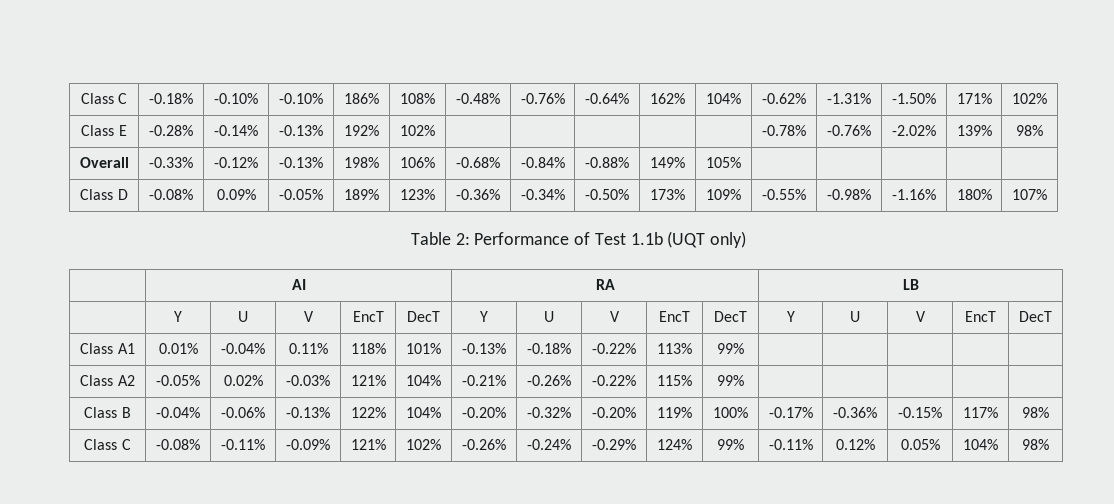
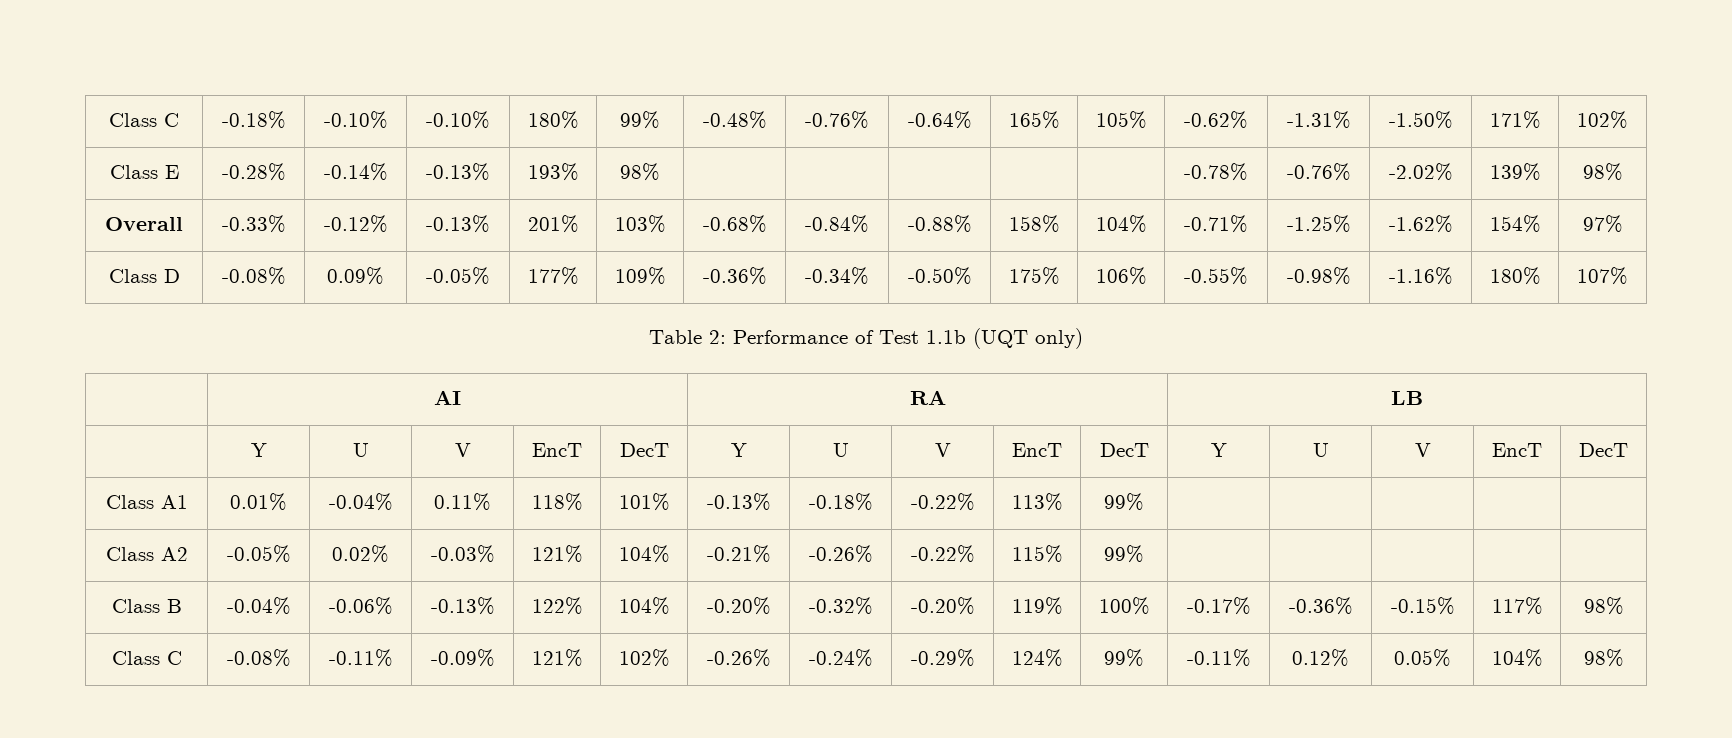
- Class C | -0.18% | -0.10% | -0.10% | 186% | 108% | -0.48% | -0.76% | -0.64% | 162% | 104% | -0.62% | -1.31% | -1.50% | 171% | 102%
+ Class C | -0.18% | -0.10% | -0.10% | 180% | 99% | -0.48% | -0.76% | -0.64% | 165% | 105% | -0.62% | -1.31% | -1.50% | 171% | 102%
- Class E | -0.28% | -0.14% | -0.13% | 192% | 102% | | | | | | -0.78% | -0.76% | -2.02% | 139% | 98%
+ Class E | -0.28% | -0.14% | -0.13% | 193% | 98% | | | | | | -0.78% | -0.76% | -2.02% | 139% | 98%
- Overall | -0.33% | -0.12% | -0.13% | 198% | 106% | -0.68% | -0.84% | -0.88% | 149% | 105% | | | | |
+ Overall | -0.33% | -0.12% | -0.13% | 201% | 103% | -0.68% | -0.84% | -0.88% | 158% | 104% | -0.71% | -1.25% | -1.62% | 154% | 97%
- Class D | -0.08% | 0.09% | -0.05% | 189% | 123% | -0.36% | -0.34% | -0.50% | 173% | 109% | -0.55% | -0.98% | -1.16% | 180% | 107%
+ Class D | -0.08% | 0.09% | -0.05% | 177% | 109% | -0.36% | -0.34% | -0.50% | 175% | 106% | -0.55% | -0.98% | -1.16% | 180% | 107%

